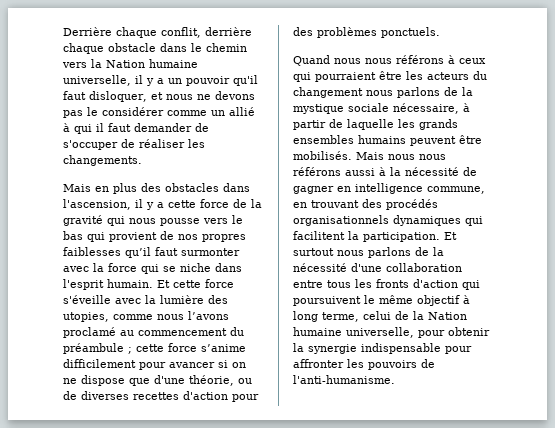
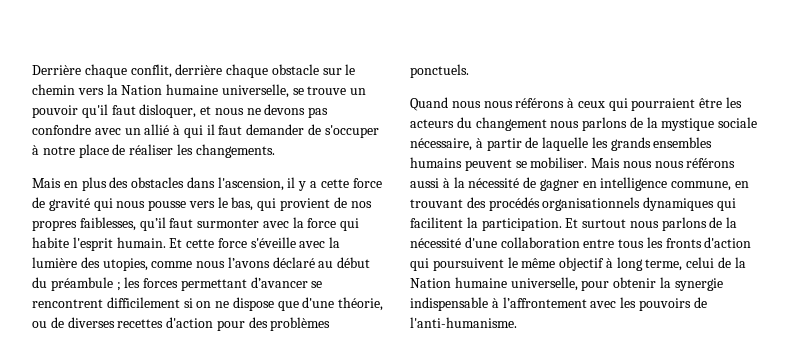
- Derrière chaque conflit, derrière chaque obstacle dans le chemin vers la Nation humaine universelle, il y a un pouvoir qu'il faut disloquer, et nous ne devons pas le considérer comme un allié à qui il faut demander de s'occuper de réaliser les changements.
+ Derrière chaque conflit, derrière chaque obstacle sur le chemin vers la Nation humaine universelle, se trouve un pouvoir qu'il faut disloquer, et nous ne devons pas confondre avec un allié à qui il faut demander de s'occuper à notre place de réaliser les changements.
- Mais en plus des obstacles dans l'ascension, il y a cette force de la gravité qui nous pousse vers le bas qui provient de nos propres faiblesses qu’il faut surmonter avec la force qui se niche dans l'esprit humain.
+ Mais en plus des obstacles dans l'ascension, il y a cette force de gravité qui nous pousse vers le bas, qui provient de nos propres faiblesses, qu’il faut surmonter avec la force qui habite l'esprit humain.
- Et cette force s'éveille avec la lumière des utopies, comme nous l’avons proclamé au commencement du préambule ; cette force s’anime difficilement pour avancer si on ne dispose que d'une théorie, ou de diverses recettes d'action pour des problèmes ponctuels.
+ Et cette force s'éveille avec la lumière des utopies, comme nous l’avons déclaré au début du préambule ; les forces permettant d’avancer se rencontrent difficilement si on ne dispose que d'une théorie, ou de diverses recettes d'action pour des problèmes ponctuels.
- Quand nous nous référons à ceux qui pourraient être les acteurs du changement nous parlons de la mystique sociale nécessaire, à partir de laquelle les grands ensembles humains peuvent être mobilisés.
+ Quand nous nous référons à ceux qui pourraient être les acteurs du changement nous parlons de la mystique sociale nécessaire, à partir de laquelle les grands ensembles humains peuvent se mobiliser.
- Et surtout nous parlons de la nécessité d'une collaboration entre tous les fronts d'action qui poursuivent le même objectif à long terme, celui de la Nation humaine universelle, pour obtenir la synergie indispensable pour affronter les pouvoirs de l'anti-humanisme.
+ Et surtout nous parlons de la nécessité d'une collaboration entre tous les fronts d'action qui poursuivent le même objectif à long terme, celui de la Nation humaine universelle, pour obtenir la synergie indispensable à l’affrontement avec les pouvoirs de l'anti-humanisme.

